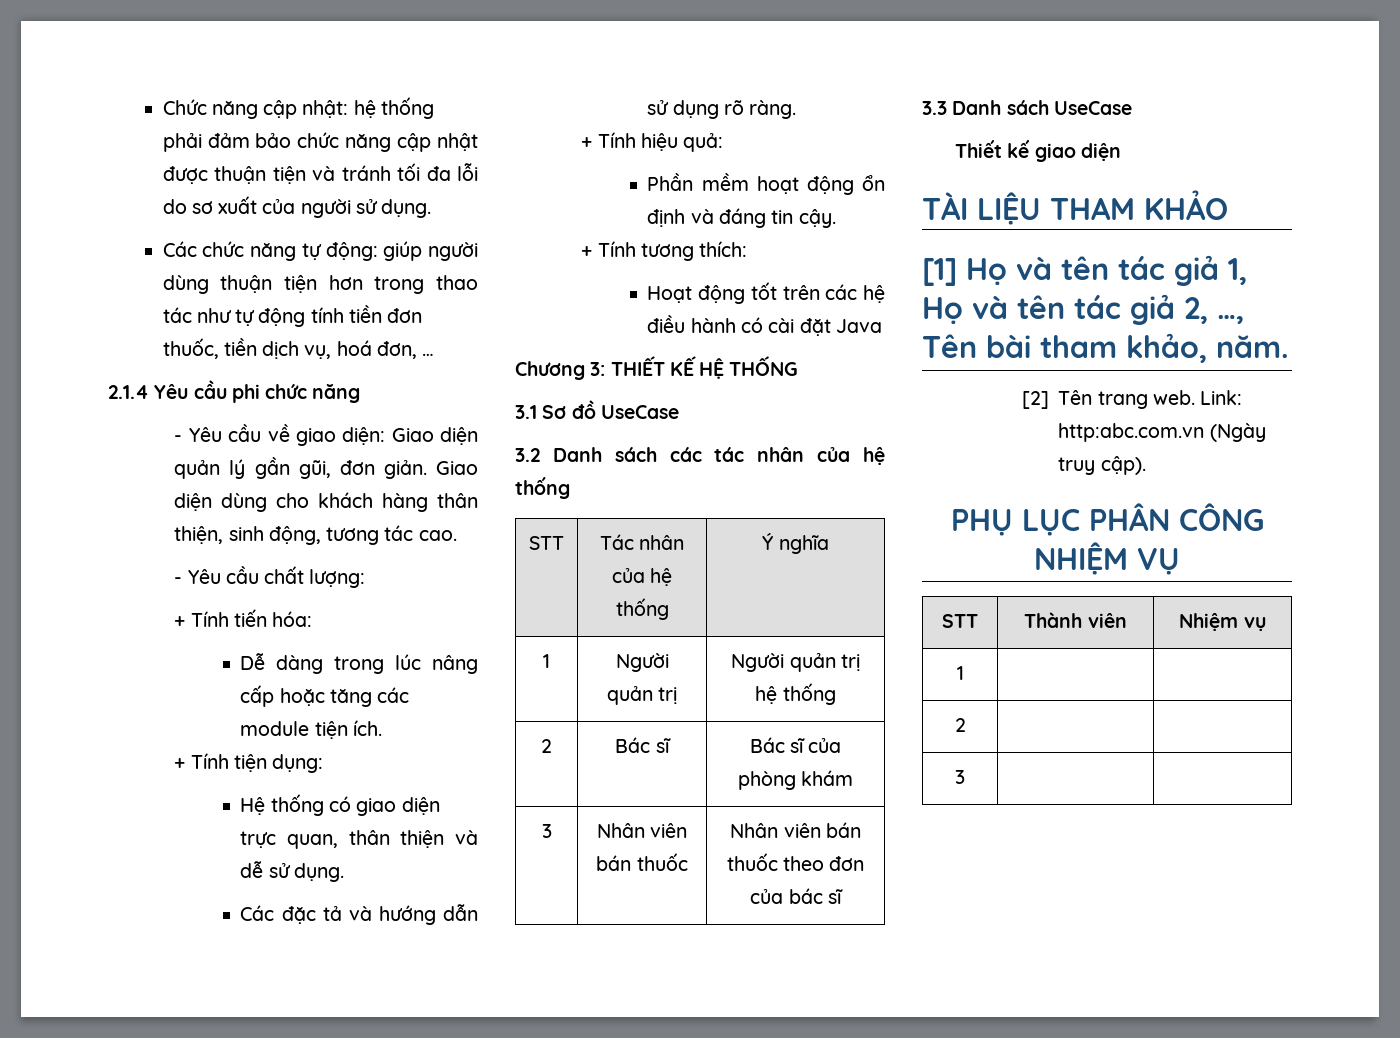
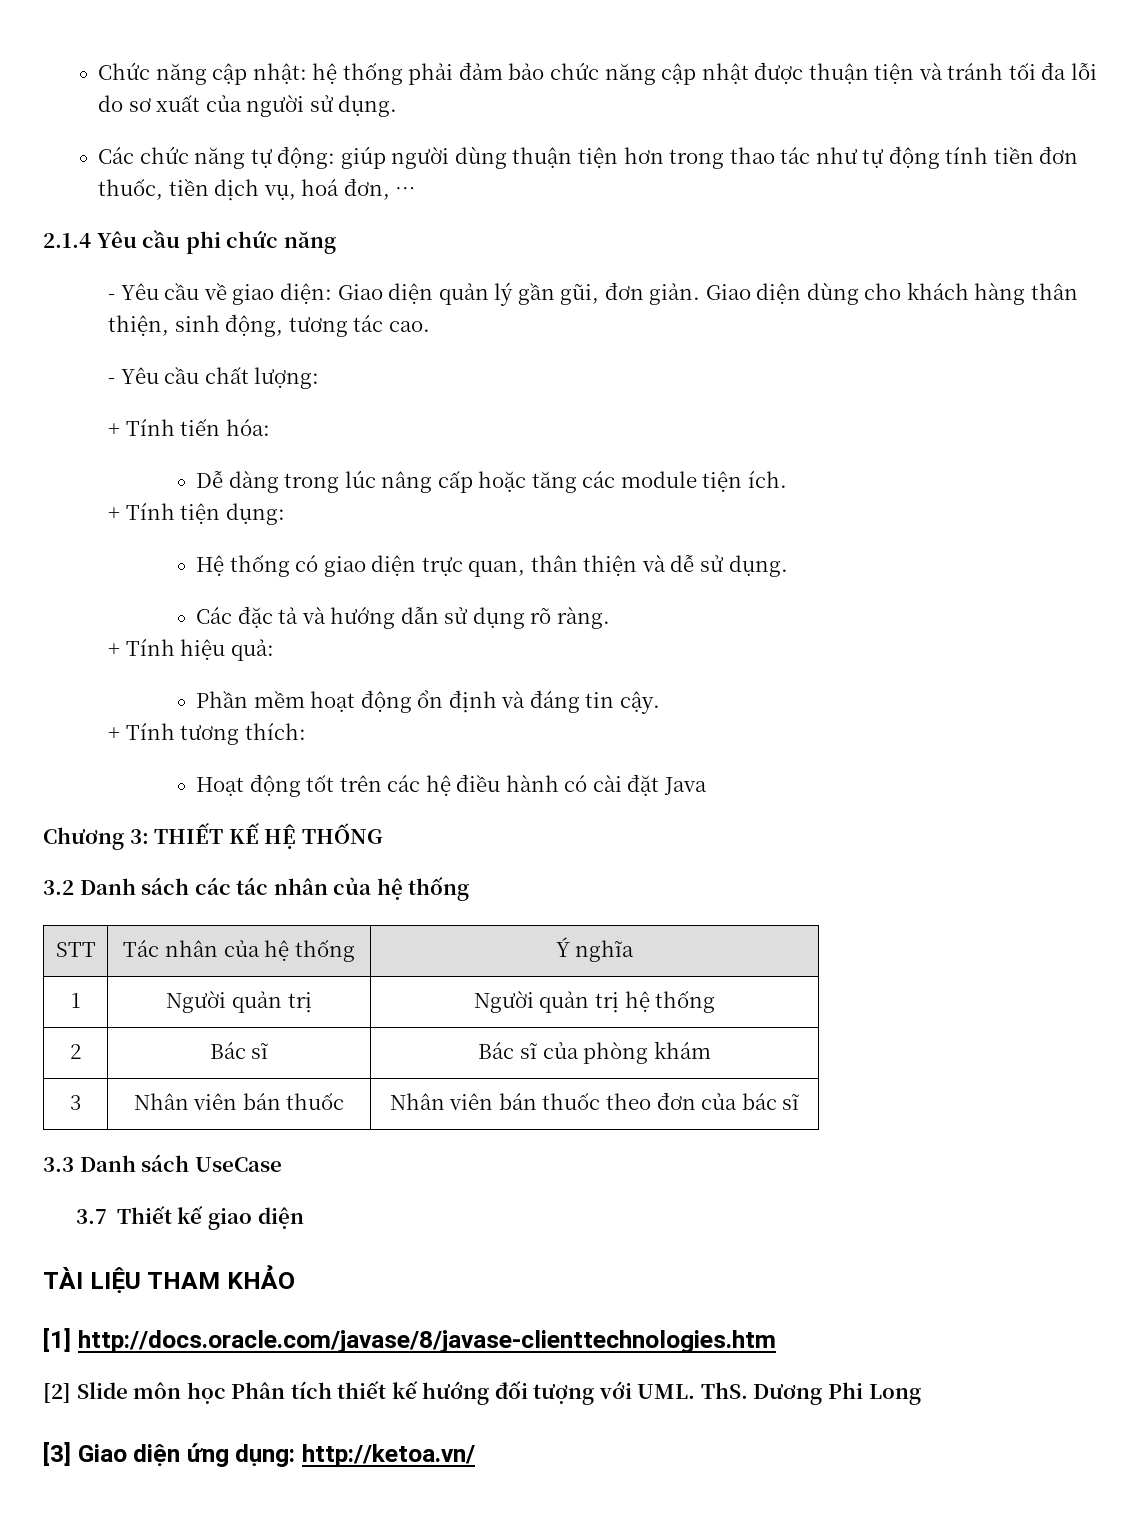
- 3.1 Sơ đồ UseCase
- Thiết kế giao diện
+ 3.7 Thiết kế giao diện
- [1] Họ và tên tác giả 1, Họ và tên tác giả 2, …, Tên bài tham khảo, năm.
- [2] Tên trang web. Link: http:abc.com.vn (Ngày truy cập).
- PHỤ LỤC PHÂN CÔNG NHIỆM VỤ
- STT | Thành viên | Nhiệm vụ
- 1 | |
- 2 | |
- 3 | |
+ [1] http://docs.oracle.com/javase/8/javase-clienttechnologies.htm
+ [2] Slide môn học Phân tích thiết kế hướng đối tượng với UML. ThS. Dương Phi Long
+ [3] Giao diện ứng dụng: http://ketoa.vn/

